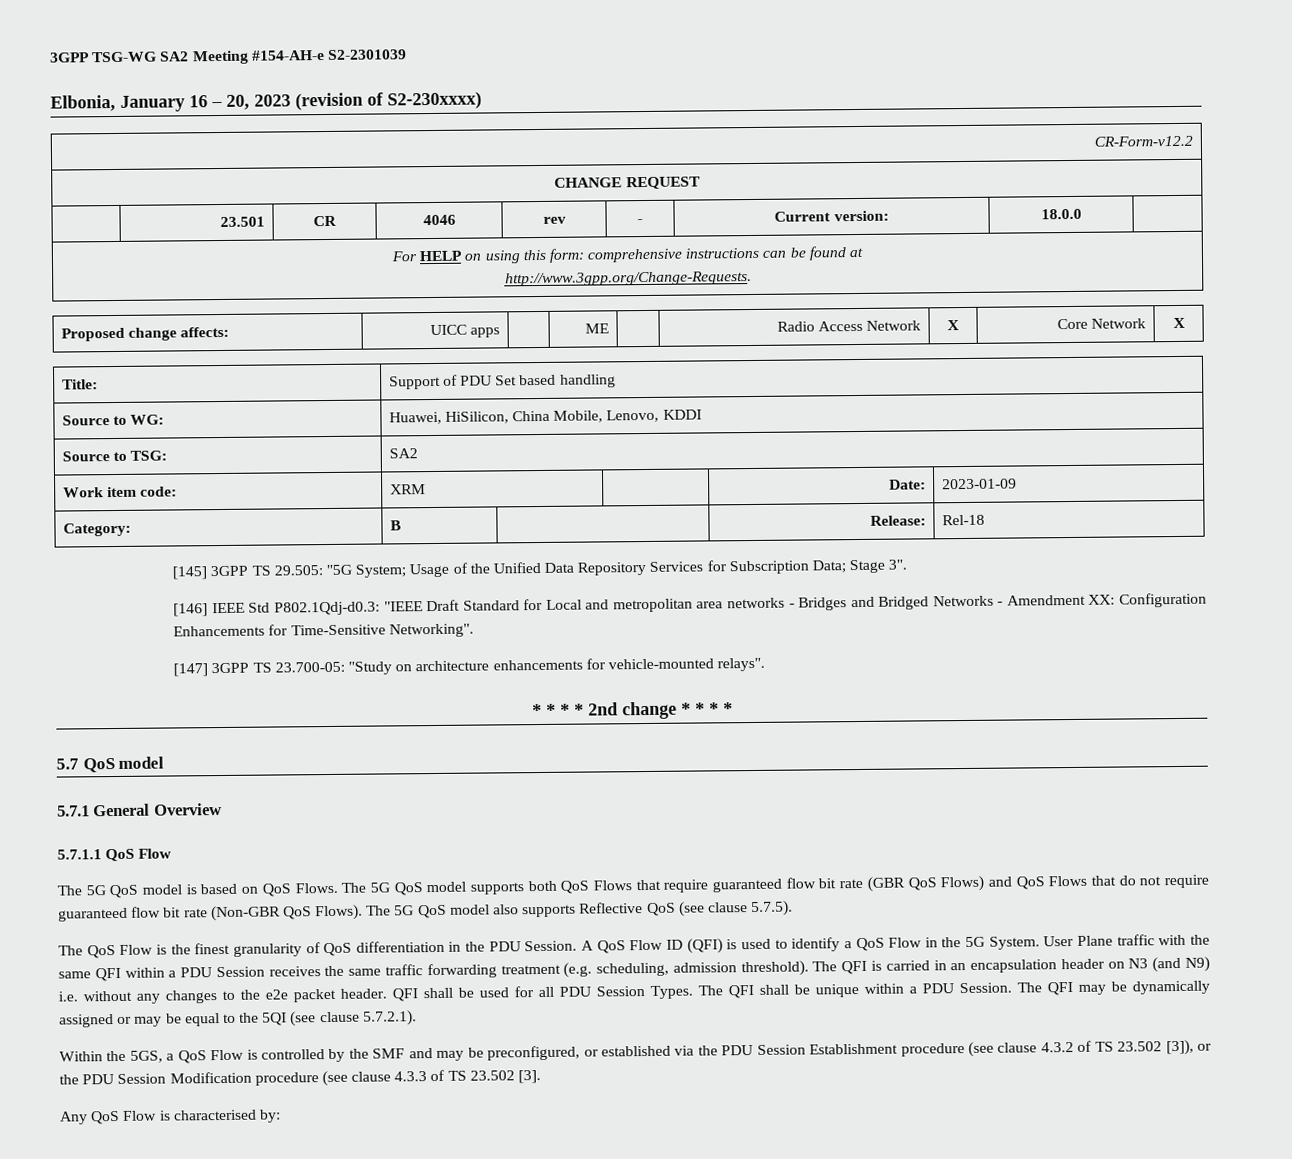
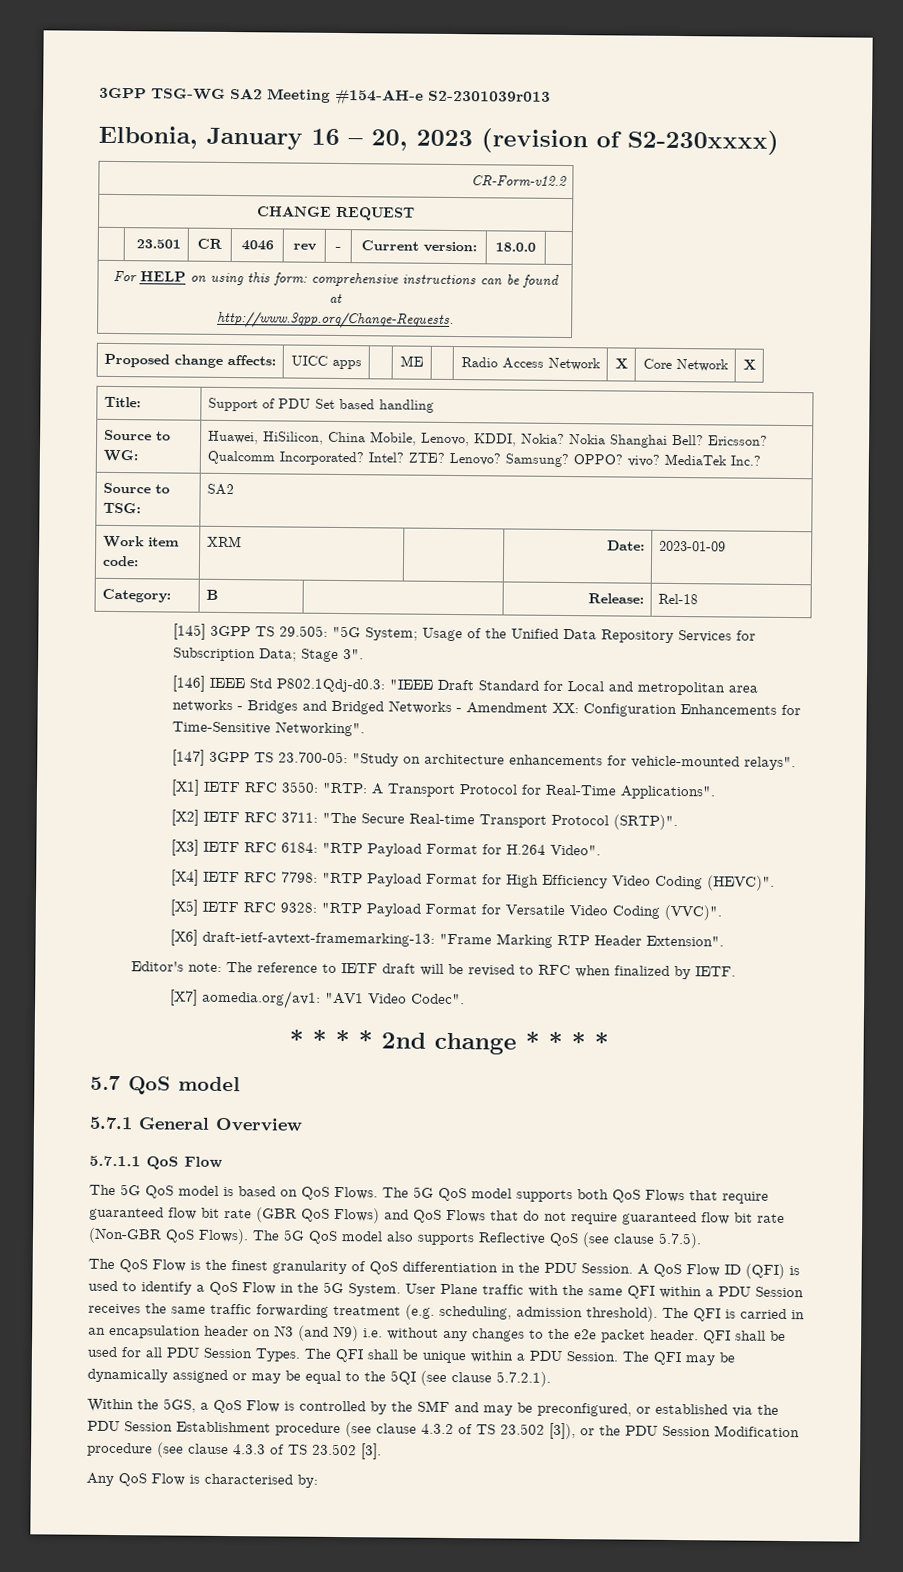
- 3GPP TSG-WG SA2 Meeting #154-AH-e S2-2301039
+ 3GPP TSG-WG SA2 Meeting #154-AH-e S2-2301039r013
- Source to WG: | Huawei, HiSilicon, China Mobile, Lenovo, KDDI
+ Source to WG: | Huawei, HiSilicon, China Mobile, Lenovo, KDDI, Nokia? Nokia Shanghai Bell? Ericsson? Qualcomm Incorporated? Intel? ZTE? Lenovo? Samsung? OPPO? vivo? MediaTek Inc.?
+ [X1] IETF RFC 3550: "RTP: A Transport Protocol for Real-Time Applications".
+ [X2] IETF RFC 3711: "The Secure Real-time Transport Protocol (SRTP)".
+ [X3] IETF RFC 6184: "RTP Payload Format for H.264 Video".
+ [X4] IETF RFC 7798: "RTP Payload Format for High Efficiency Video Coding (HEVC)".
+ [X5] IETF RFC 9328: "RTP Payload Format for Versatile Video Coding (VVC)".
+ [X6] draft-ietf-avtext-framemarking-13: "Frame Marking RTP Header Extension".
+ Editor's note: The reference to IETF draft will be revised to RFC when finalized by IETF.
+ [X7] aomedia.org/av1: "AV1 Video Codec".

